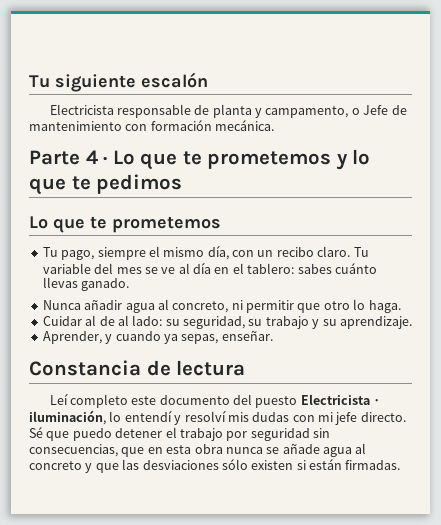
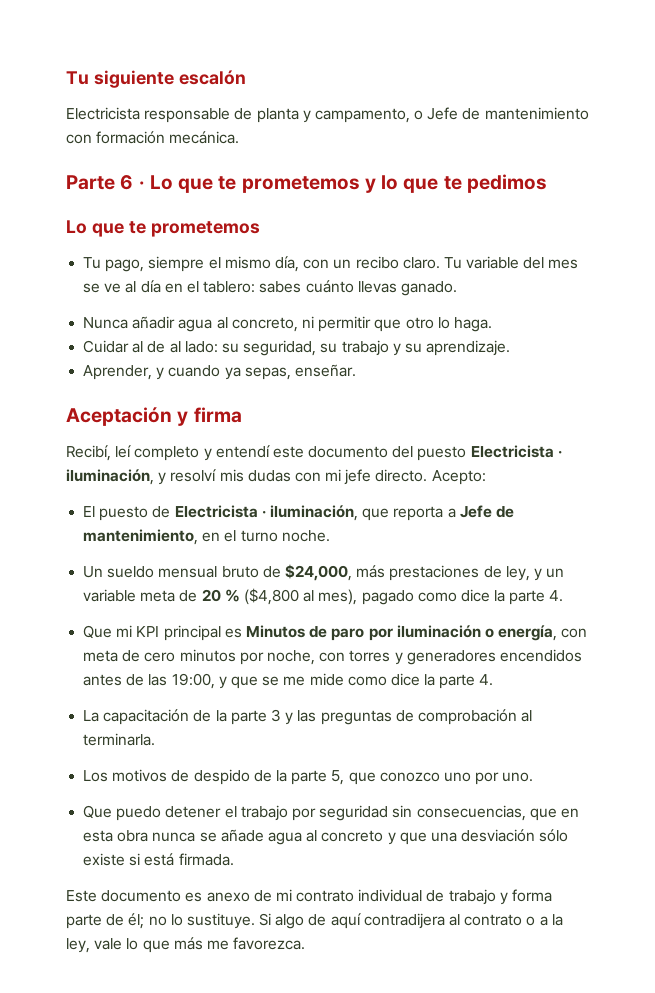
- Parte 4 · Lo que te prometemos y lo que te pedimos
+ Parte 6 · Lo que te prometemos y lo que te pedimos
- Constancia de lectura
- Leí completo este documento del puesto Electricista · iluminación, lo entendí y resolví mis dudas con mi jefe directo.
+ Aceptación y firma
+ Recibí, leí completo y entendí este documento del puesto Electricista · iluminación, y resolví mis dudas con mi jefe directo.
- Sé que puedo detener el trabajo por seguridad sin consecuencias, que en esta obra nunca se añade agua al concreto y que las desviaciones sólo existen si están firmadas.
+ Acepto:
+ El puesto de Electricista · iluminación, que reporta a Jefe de mantenimiento, en el turno noche.
+ Un sueldo mensual bruto de $24,000, más prestaciones de ley, y un variable meta de 20 % ($4,800 al mes), pagado como dice la parte 4.
+ Que mi KPI principal es Minutos de paro por iluminación o energía, con meta de cero minutos por noche, con torres y generadores encendidos antes de las 19:00, y que se me mide como dice la parte 4.
+ La capacitación de la parte 3 y las preguntas de comprobación al terminarla.
+ Los motivos de despido de la parte 5, que conozco uno por uno.
+ Que puedo detener el trabajo por seguridad sin consecuencias, que en esta obra nunca se añade agua al concreto y que una desviación sólo existe si está firmada.
+ Este documento es anexo de mi contrato individual de trabajo y forma parte de él; no lo sustituye. Si algo de aquí contradijera al contrato o a la ley, vale lo que más me favorezca.

